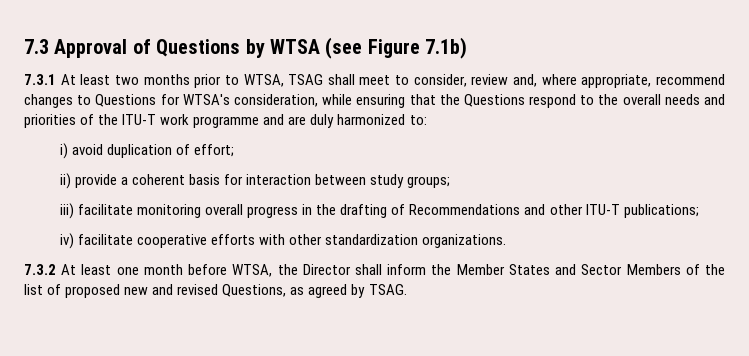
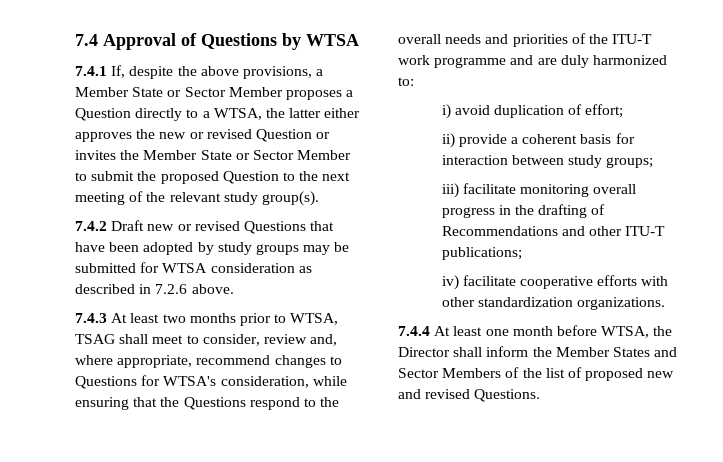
- 7.3 Approval of Questions by WTSA (see Figure 7.1b)
- 7.3.1 At least two months prior to WTSA, TSAG shall meet to consider, review and, where appropriate, recommend changes to Questions for WTSA's consideration, while ensuring that the Questions respond to the overall needs and priorities of the ITU-T work programme and are duly harmonized to:
+ 7.4 Approval of Questions by WTSA
+ 7.4.1 If, despite the above provisions, a Member State or Sector Member proposes a Question directly to a WTSA, the latter either approves the new or revised Question or invites the Member State or Sector Member to submit the proposed Question to the next meeting of the relevant study group(s).
+ 7.4.2 Draft new or revised Questions that have been adopted by study groups may be submitted for WTSA consideration as described in 7.2.6 above.
+ 7.4.3 At least two months prior to WTSA, TSAG shall meet to consider, review and, where appropriate, recommend changes to Questions for WTSA's consideration, while ensuring that the Questions respond to the overall needs and priorities of the ITU-T work programme and are duly harmonized to:
- 7.3.2 At least one month before WTSA, the Director shall inform the Member States and Sector Members of the list of proposed new and revised Questions, as agreed by TSAG.
+ 7.4.4 At least one month before WTSA, the Director shall inform the Member States and Sector Members of the list of proposed new and revised Questions.

